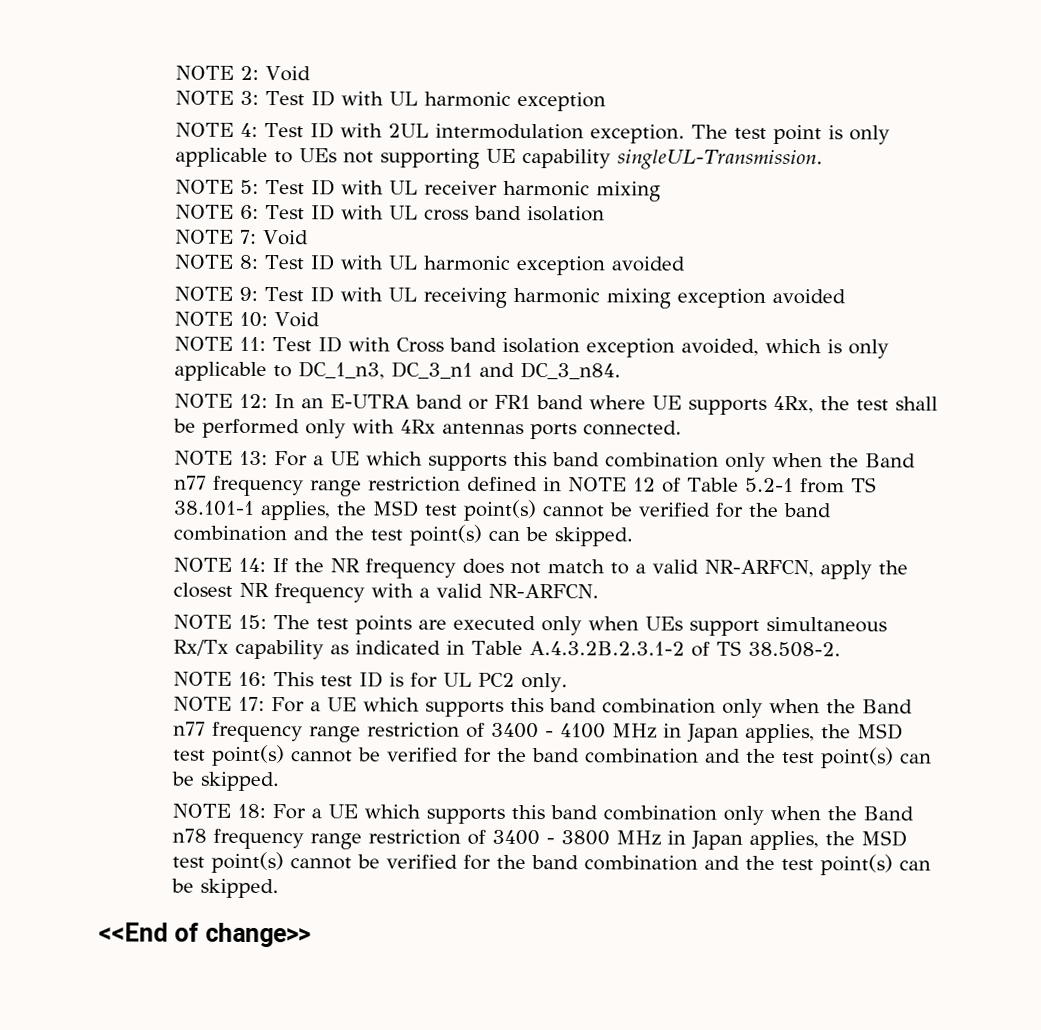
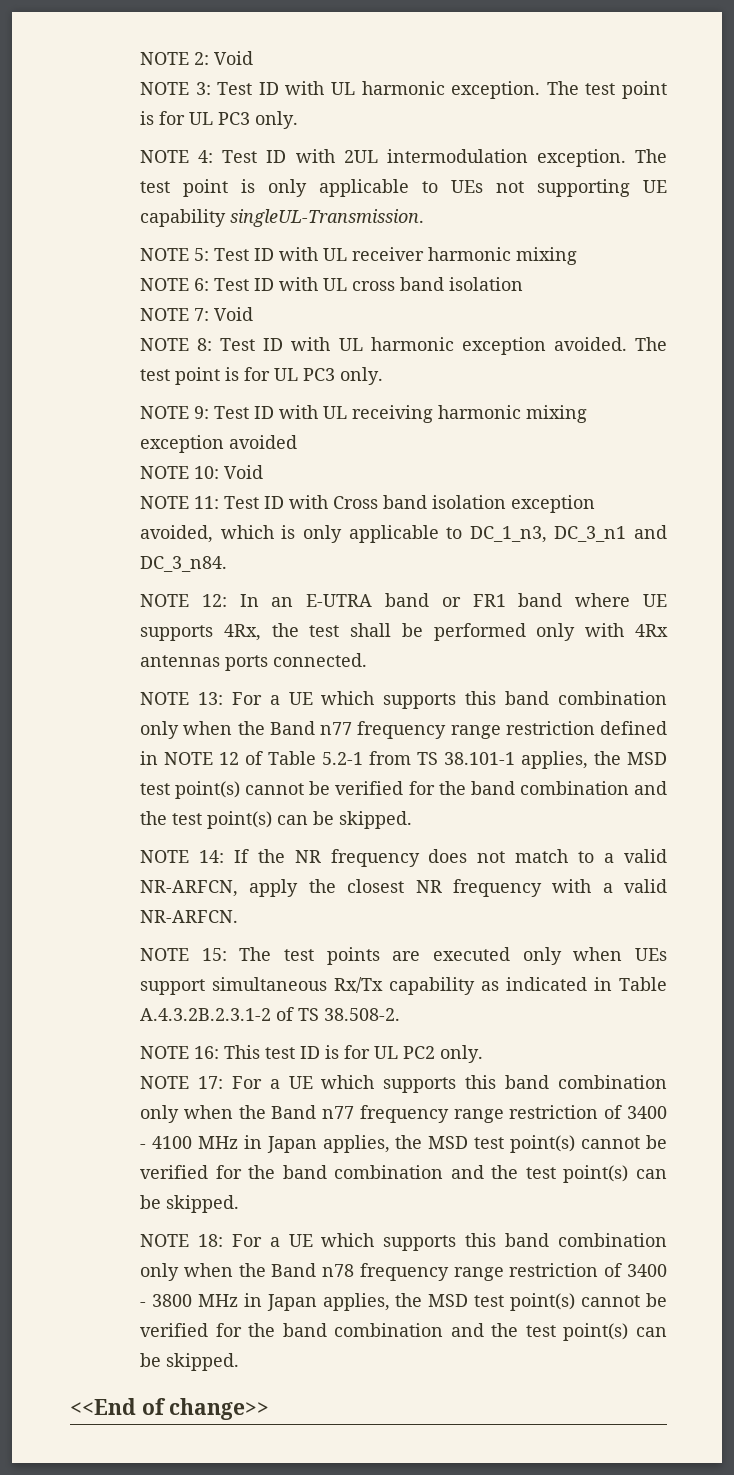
- NOTE 3: Test ID with UL harmonic exception
+ NOTE 3: Test ID with UL harmonic exception. The test point is for UL PC3 only.
- NOTE 8: Test ID with UL harmonic exception avoided
+ NOTE 8: Test ID with UL harmonic exception avoided. The test point is for UL PC3 only.

